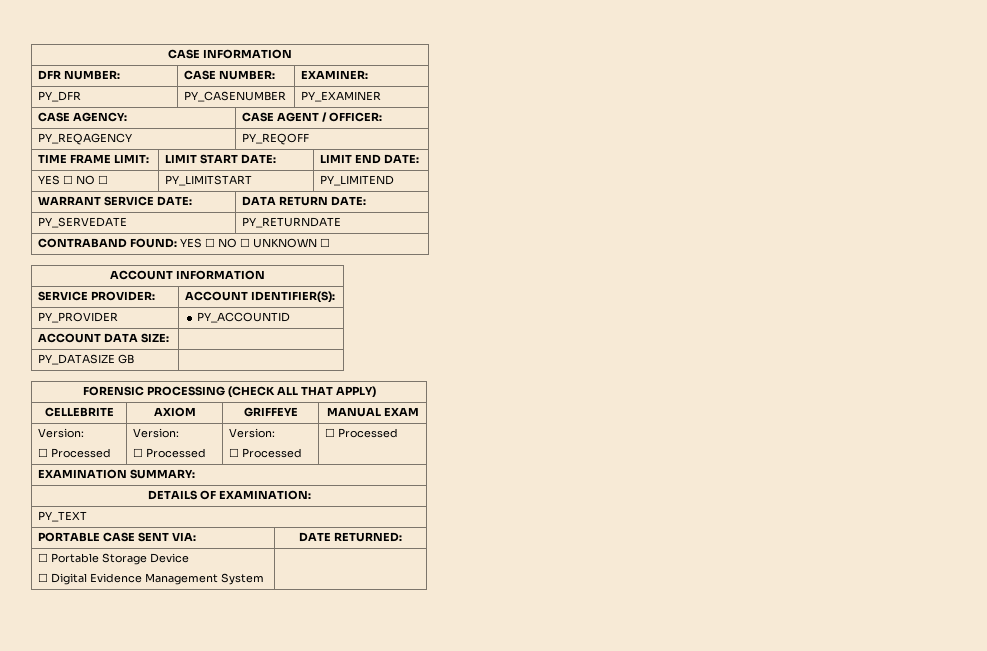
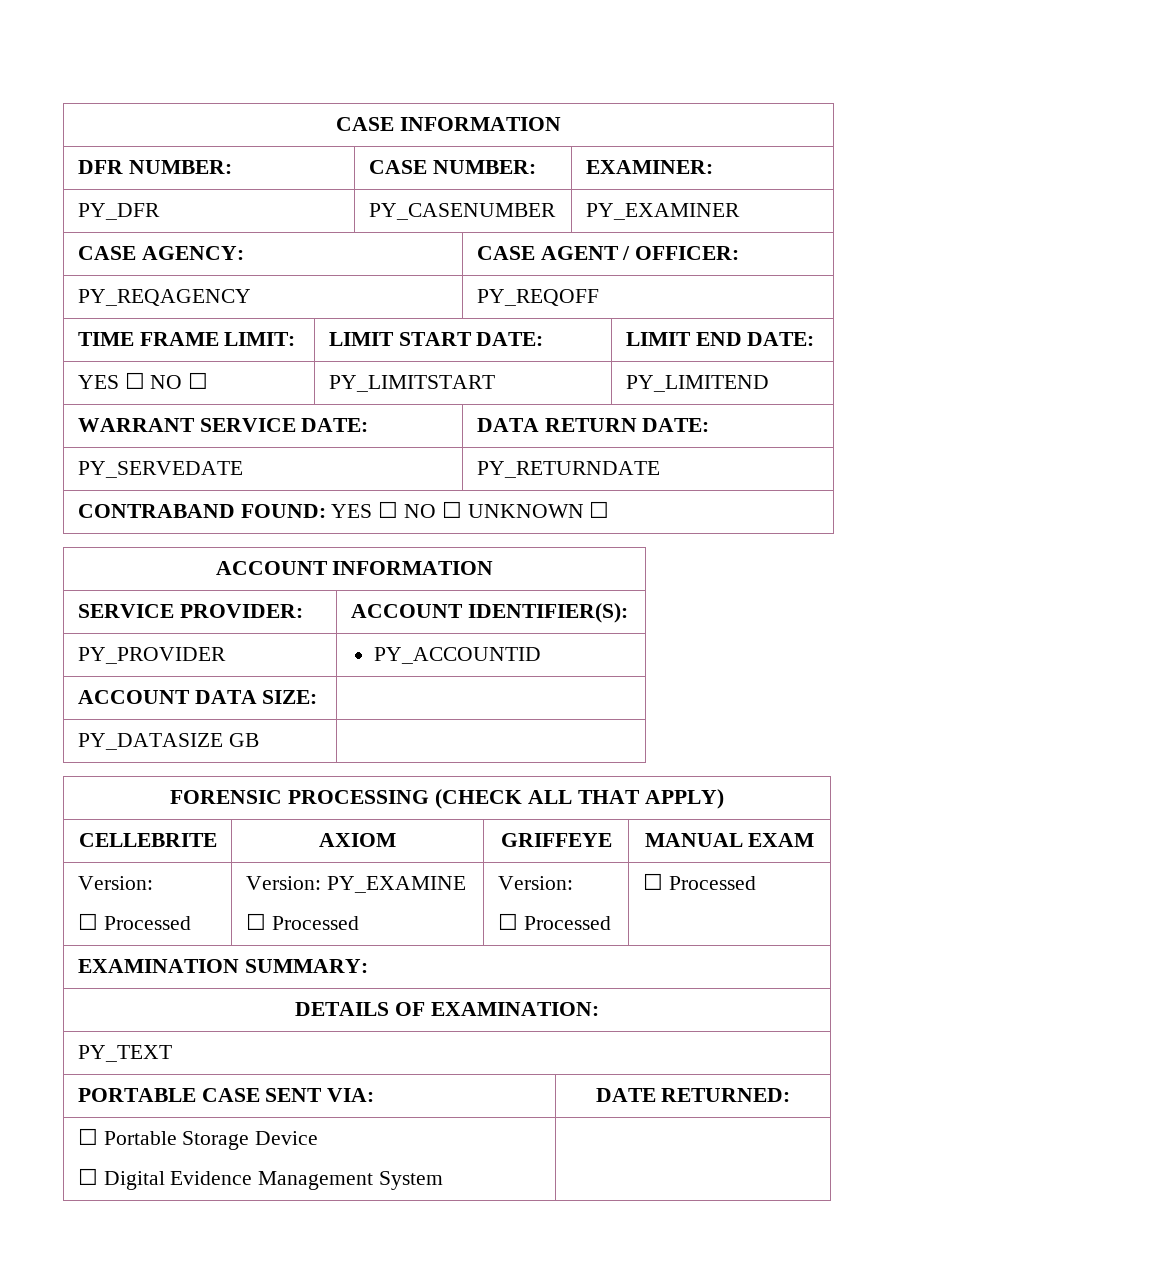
  CELLEBRITE | AXIOM | GRIFFEYE | MANUAL EXAM
  Version:
- ☐ Processed | Version:
+ ☐ Processed | Version: PY_EXAMINE

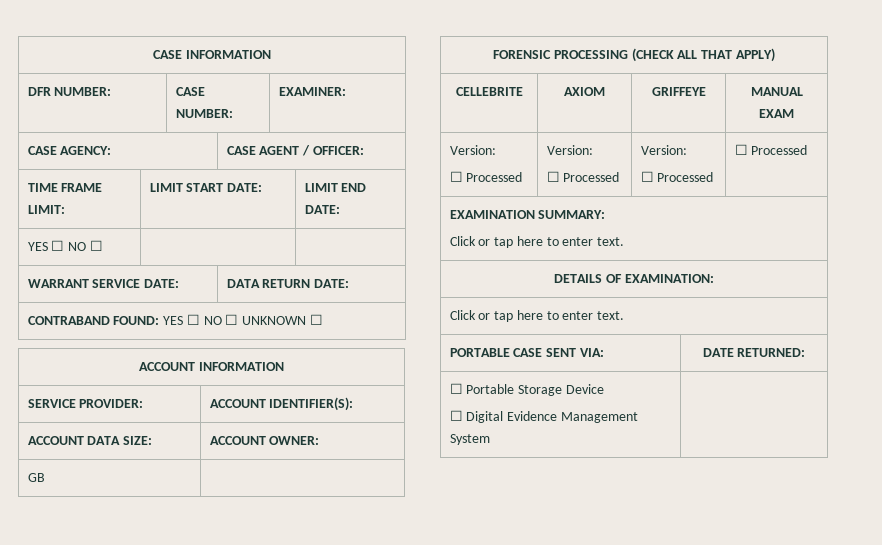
- PY_DFR | PY_CASENUMBER | PY_EXAMINER
- PY_REQAGENCY | PY_REQOFF
- YES ☐ NO ☐ | PY_LIMITSTART | PY_LIMITEND
+ YES ☐ NO ☐ | |
- PY_SERVEDATE | PY_RETURNDATE
- PY_PROVIDER | PY_ACCOUNTID
- ACCOUNT DATA SIZE: |
- PY_DATASIZE GB |
+ ACCOUNT DATA SIZE: | ACCOUNT OWNER:
+ GB |
  CELLEBRITE | AXIOM | GRIFFEYE | MANUAL EXAM
  Version:
- ☐ Processed | Version: PY_EXAMINE
+ ☐ Processed | Version:
  EXAMINATION SUMMARY:
+ Click or tap here to enter text.
  DETAILS OF EXAMINATION:
- PY_TEXT
+ Click or tap here to enter text.

